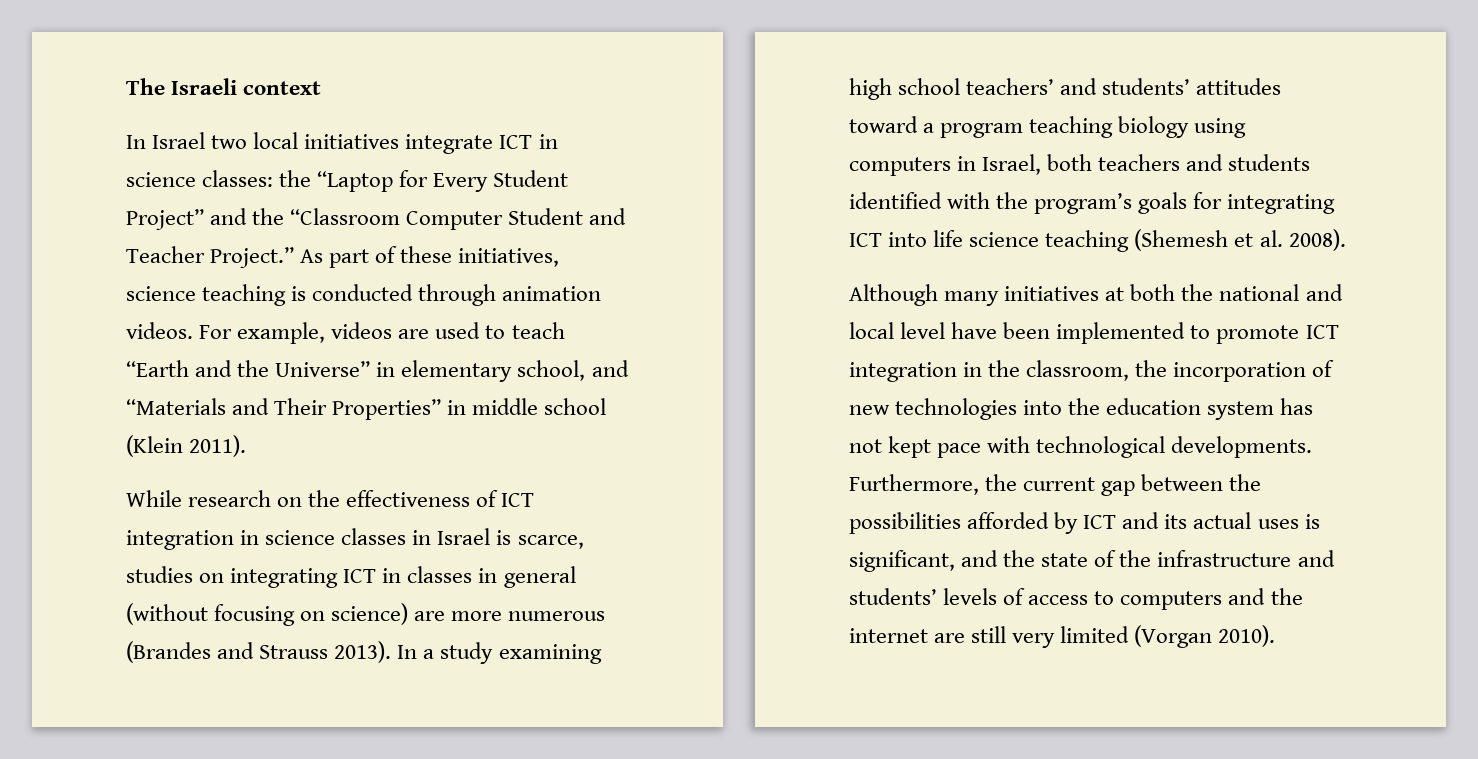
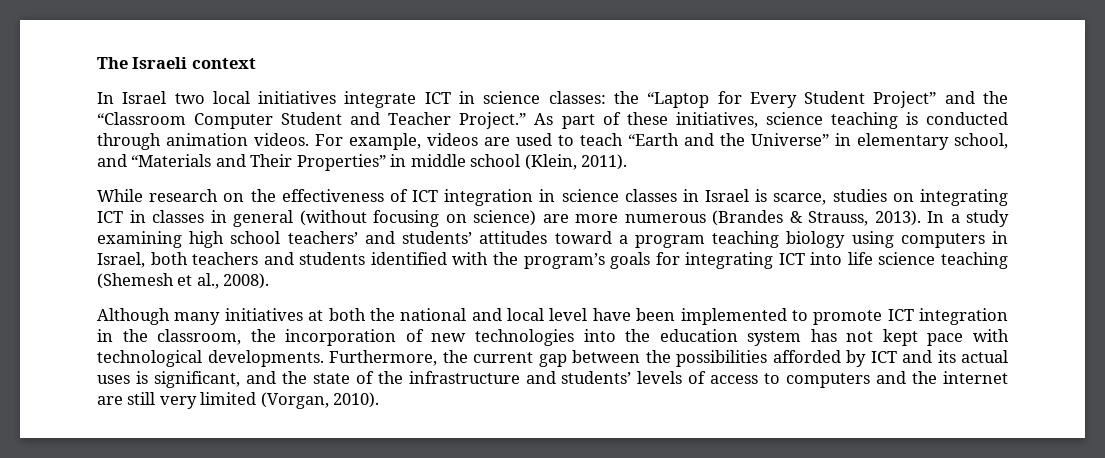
- For example, videos are used to teach “Earth and the Universe” in elementary school, and “Materials and Their Properties” in middle school (Klein 2011).
+ For example, videos are used to teach “Earth and the Universe” in elementary school, and “Materials and Their Properties” in middle school (Klein, 2011).
- While research on the effectiveness of ICT integration in science classes in Israel is scarce, studies on integrating ICT in classes in general (without focusing on science) are more numerous (Brandes and Strauss 2013).
+ While research on the effectiveness of ICT integration in science classes in Israel is scarce, studies on integrating ICT in classes in general (without focusing on science) are more numerous (Brandes & Strauss, 2013).
- In a study examining high school teachers’ and students’ attitudes toward a program teaching biology using computers in Israel, both teachers and students identified with the program’s goals for integrating ICT into life science teaching (Shemesh et al. 2008).
+ In a study examining high school teachers’ and students’ attitudes toward a program teaching biology using computers in Israel, both teachers and students identified with the program’s goals for integrating ICT into life science teaching (Shemesh et al., 2008).
- Furthermore, the current gap between the possibilities afforded by ICT and its actual uses is significant, and the state of the infrastructure and students’ levels of access to computers and the internet are still very limited (Vorgan 2010).
+ Furthermore, the current gap between the possibilities afforded by ICT and its actual uses is significant, and the state of the infrastructure and students’ levels of access to computers and the internet are still very limited (Vorgan, 2010).

